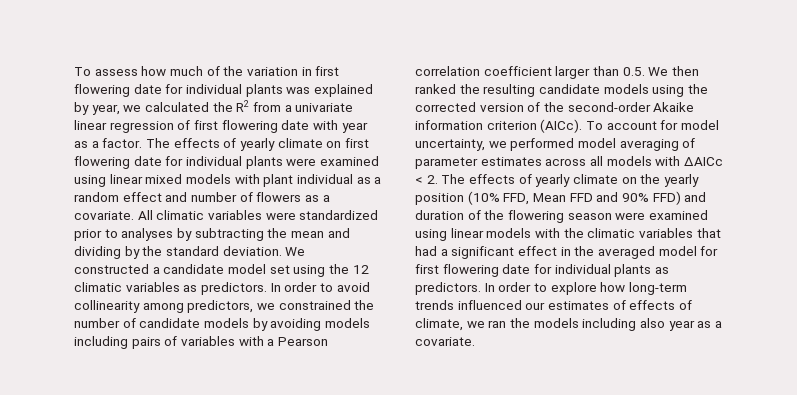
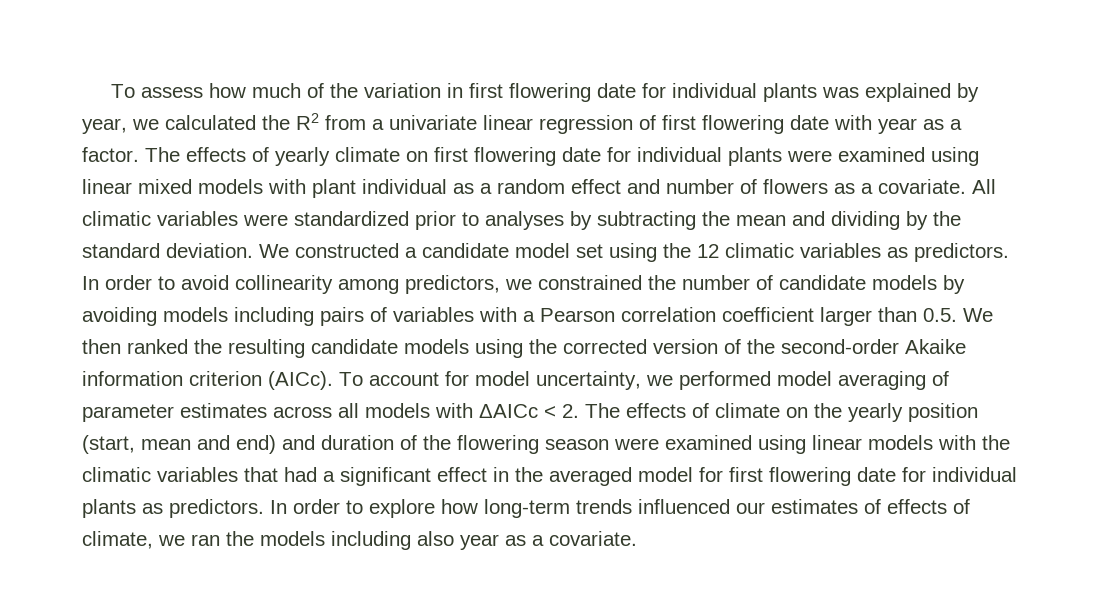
- To account for model uncertainty, we performed model averaging of parameter estimates across all models with ΔAICc < 2. The effects of yearly climate on the yearly position (10% FFD, Mean FFD and 90% FFD) and duration of the flowering season were examined using linear models with the climatic variables that had a significant effect in the averaged model for first flowering date for individual plants as predictors.
+ To account for model uncertainty, we performed model averaging of parameter estimates across all models with ΔAICc < 2. The effects of climate on the yearly position (start, mean and end) and duration of the flowering season were examined using linear models with the climatic variables that had a significant effect in the averaged model for first flowering date for individual plants as predictors.

